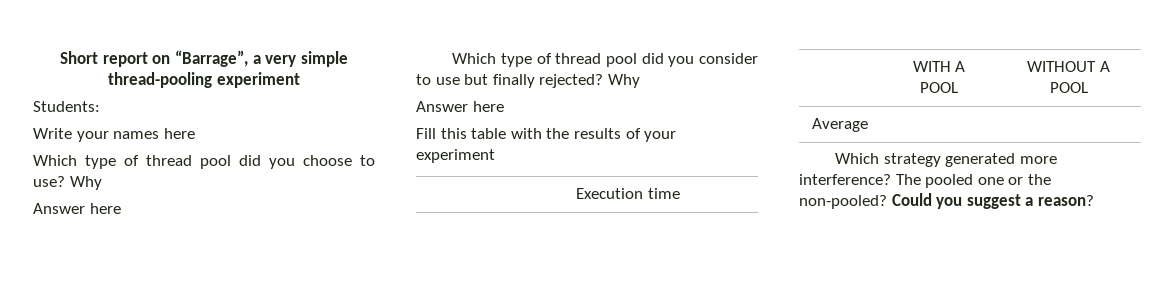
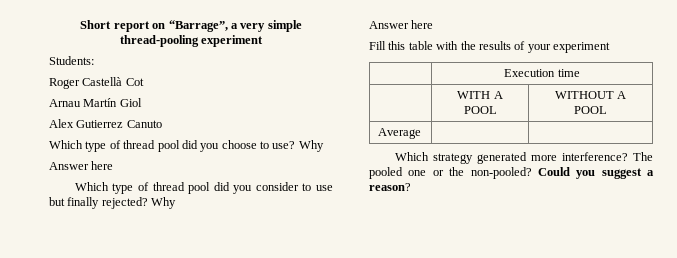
- Write your names here
+ Roger Castellà Cot
+ Arnau Martín Giol
+ Alex Gutierrez Canuto

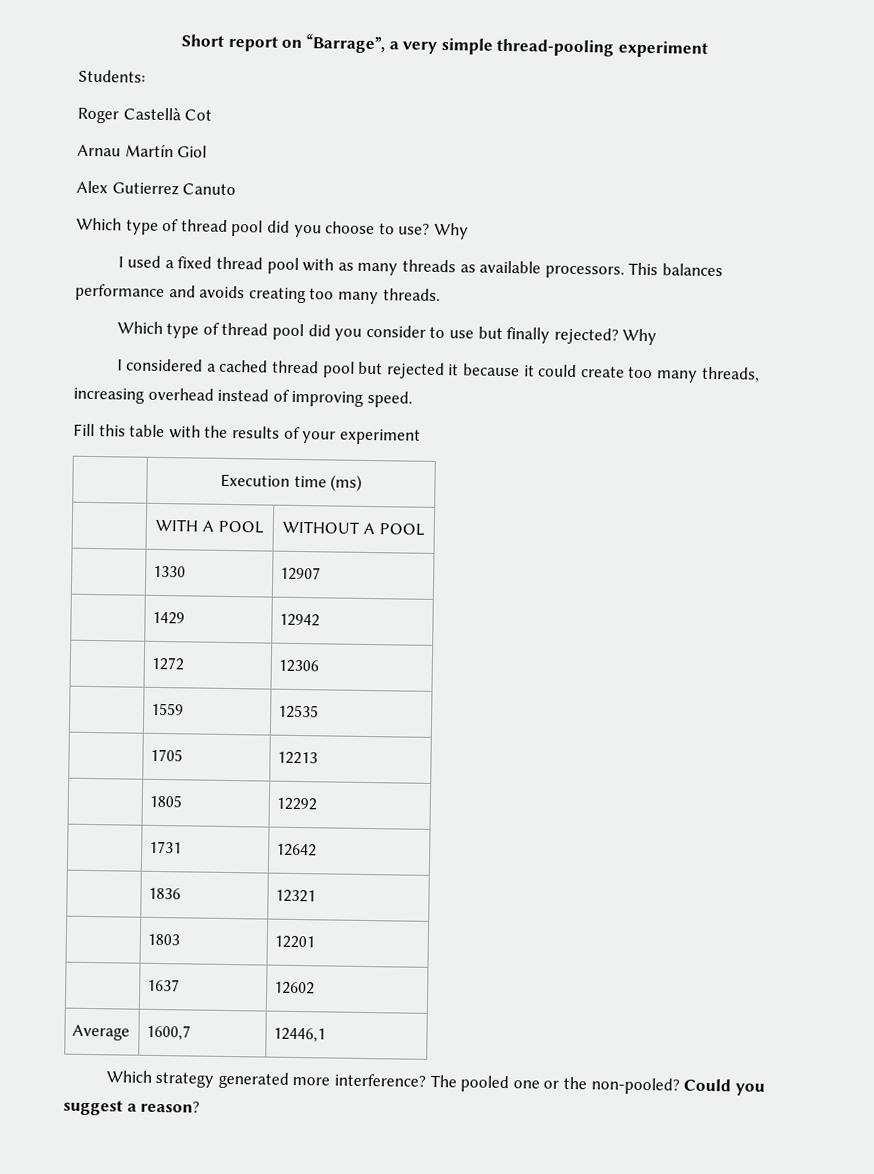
  Which type of thread pool did you choose to use? Why
- Answer here
+ I used a fixed thread pool with as many threads as available processors. This balances performance and avoids creating too many threads.
  Which type of thread pool did you consider to use but finally rejected? Why
- Answer here
+ I considered a cached thread pool but rejected it because it could create too many threads, increasing overhead instead of improving speed.
- | Execution time
+ | Execution time (ms)
+ | 1330 | 12907
+ | 1429 | 12942
+ | 1272 | 12306
+ | 1559 | 12535
+ | 1705 | 12213
+ | 1805 | 12292
+ | 1731 | 12642
+ | 1836 | 12321
+ | 1803 | 12201
+ | 1637 | 12602
- Average | |
+ Average | 1600,7 | 12446,1

